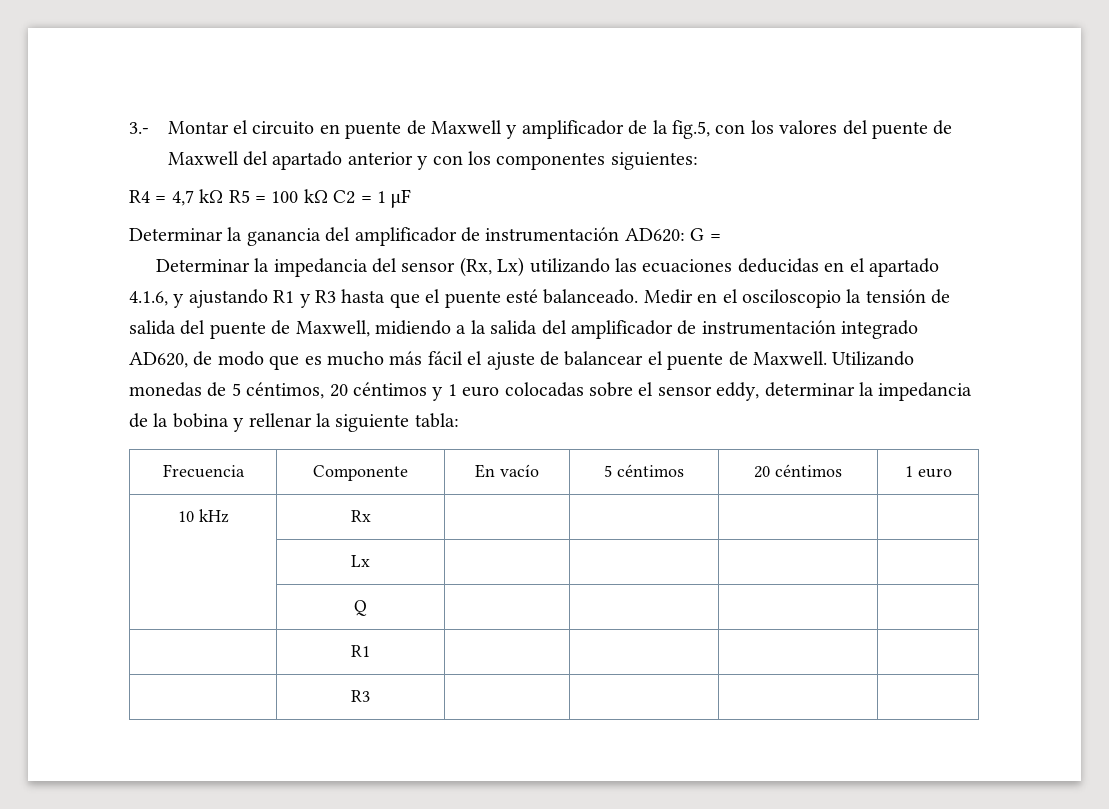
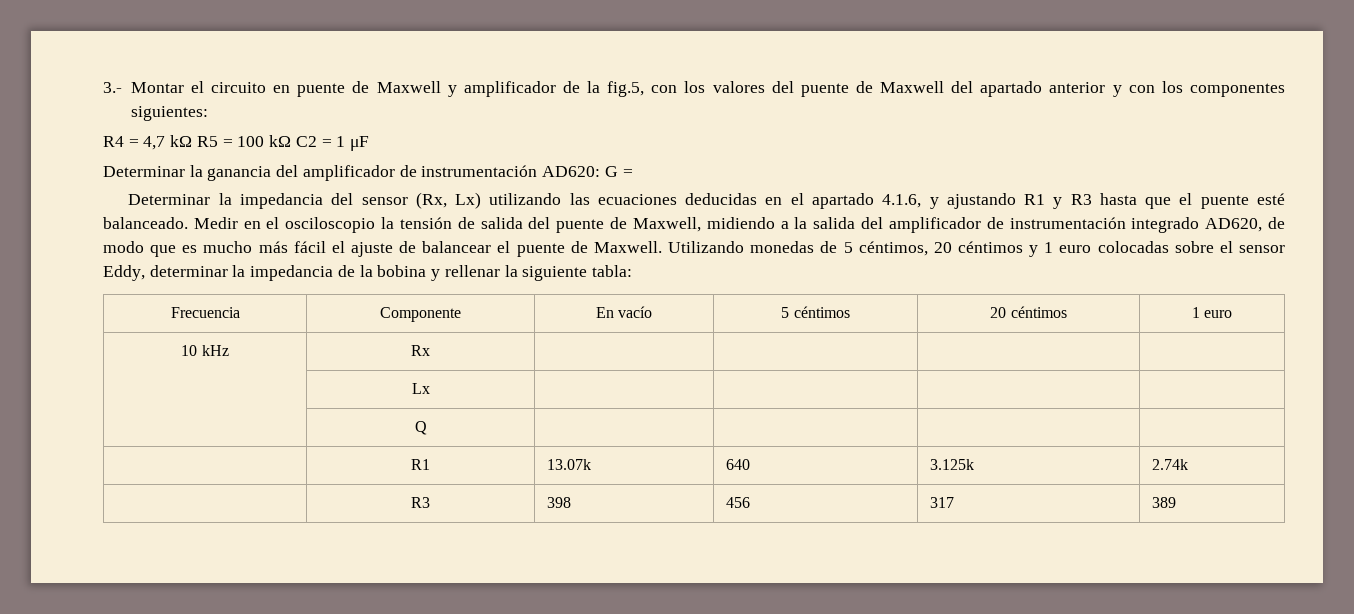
- Utilizando monedas de 5 céntimos, 20 céntimos y 1 euro colocadas sobre el sensor eddy, determinar la impedancia de la bobina y rellenar la siguiente tabla:
+ Utilizando monedas de 5 céntimos, 20 céntimos y 1 euro colocadas sobre el sensor Eddy, determinar la impedancia de la bobina y rellenar la siguiente tabla:
- | R1 | | | |
- | R3 | | | |
+ | R1 | 13.07k | 640 | 3.125k | 2.74k
+ | R3 | 398 | 456 | 317 | 389

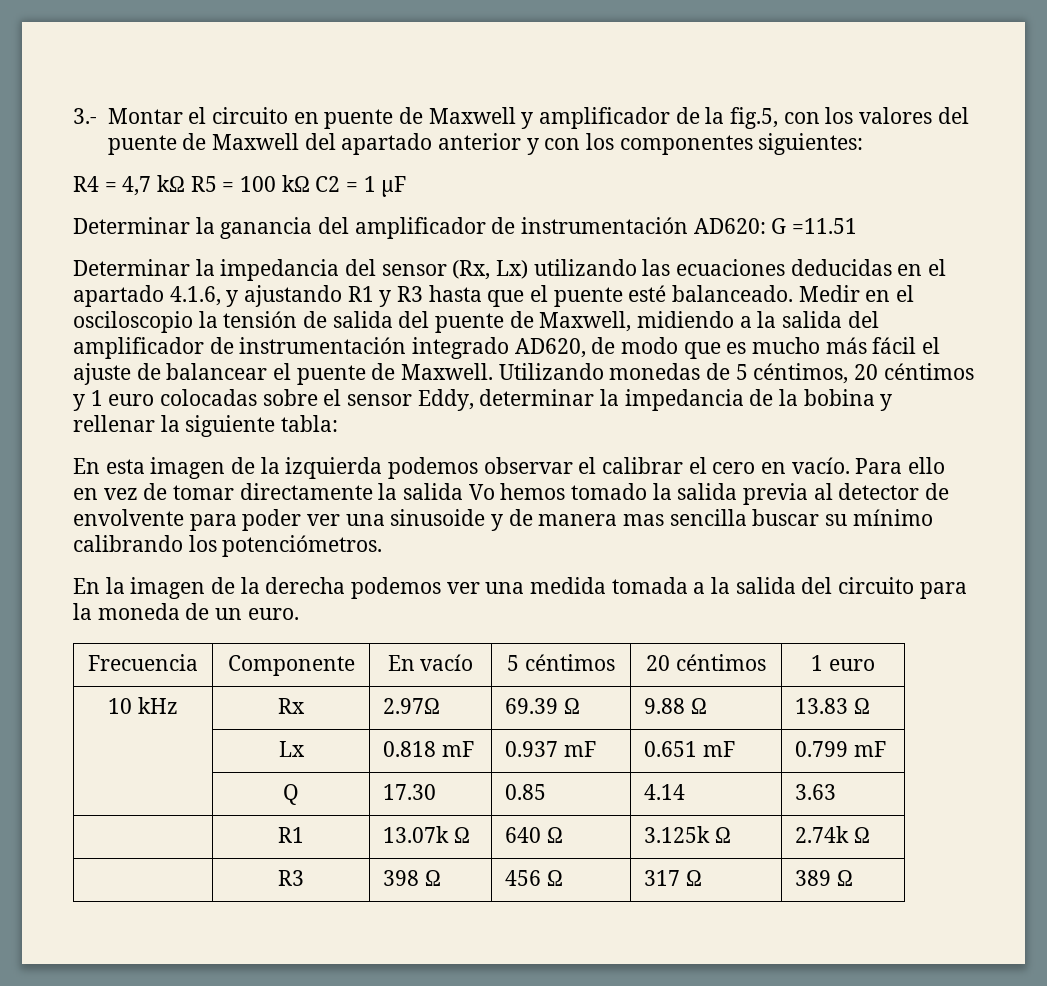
- Determinar la ganancia del amplificador de instrumentación AD620: G =
+ Determinar la ganancia del amplificador de instrumentación AD620: G =11.51
+ En esta imagen de la izquierda podemos observar el calibrar el cero en vacío. Para ello en vez de tomar directamente la salida Vo hemos tomado la salida previa al detector de envolvente para poder ver una sinusoide y de manera mas sencilla buscar su mínimo calibrando los potenciómetros.
+ En la imagen de la derecha podemos ver una medida tomada a la salida del circuito para la moneda de un euro.
- 10 kHz | Rx | | | |
- | Lx | | | |
- | Q | | | |
+ 10 kHz | Rx | 2.97Ω | 69.39 Ω | 9.88 Ω | 13.83 Ω
+ | Lx | 0.818 mF | 0.937 mF | 0.651 mF | 0.799 mF
+ | Q | 17.30 | 0.85 | 4.14 | 3.63
- | R1 | 13.07k | 640 | 3.125k | 2.74k
+ | R1 | 13.07k Ω | 640 Ω | 3.125k Ω | 2.74k Ω
- | R3 | 398 | 456 | 317 | 389
+ | R3 | 398 Ω | 456 Ω | 317 Ω | 389 Ω

